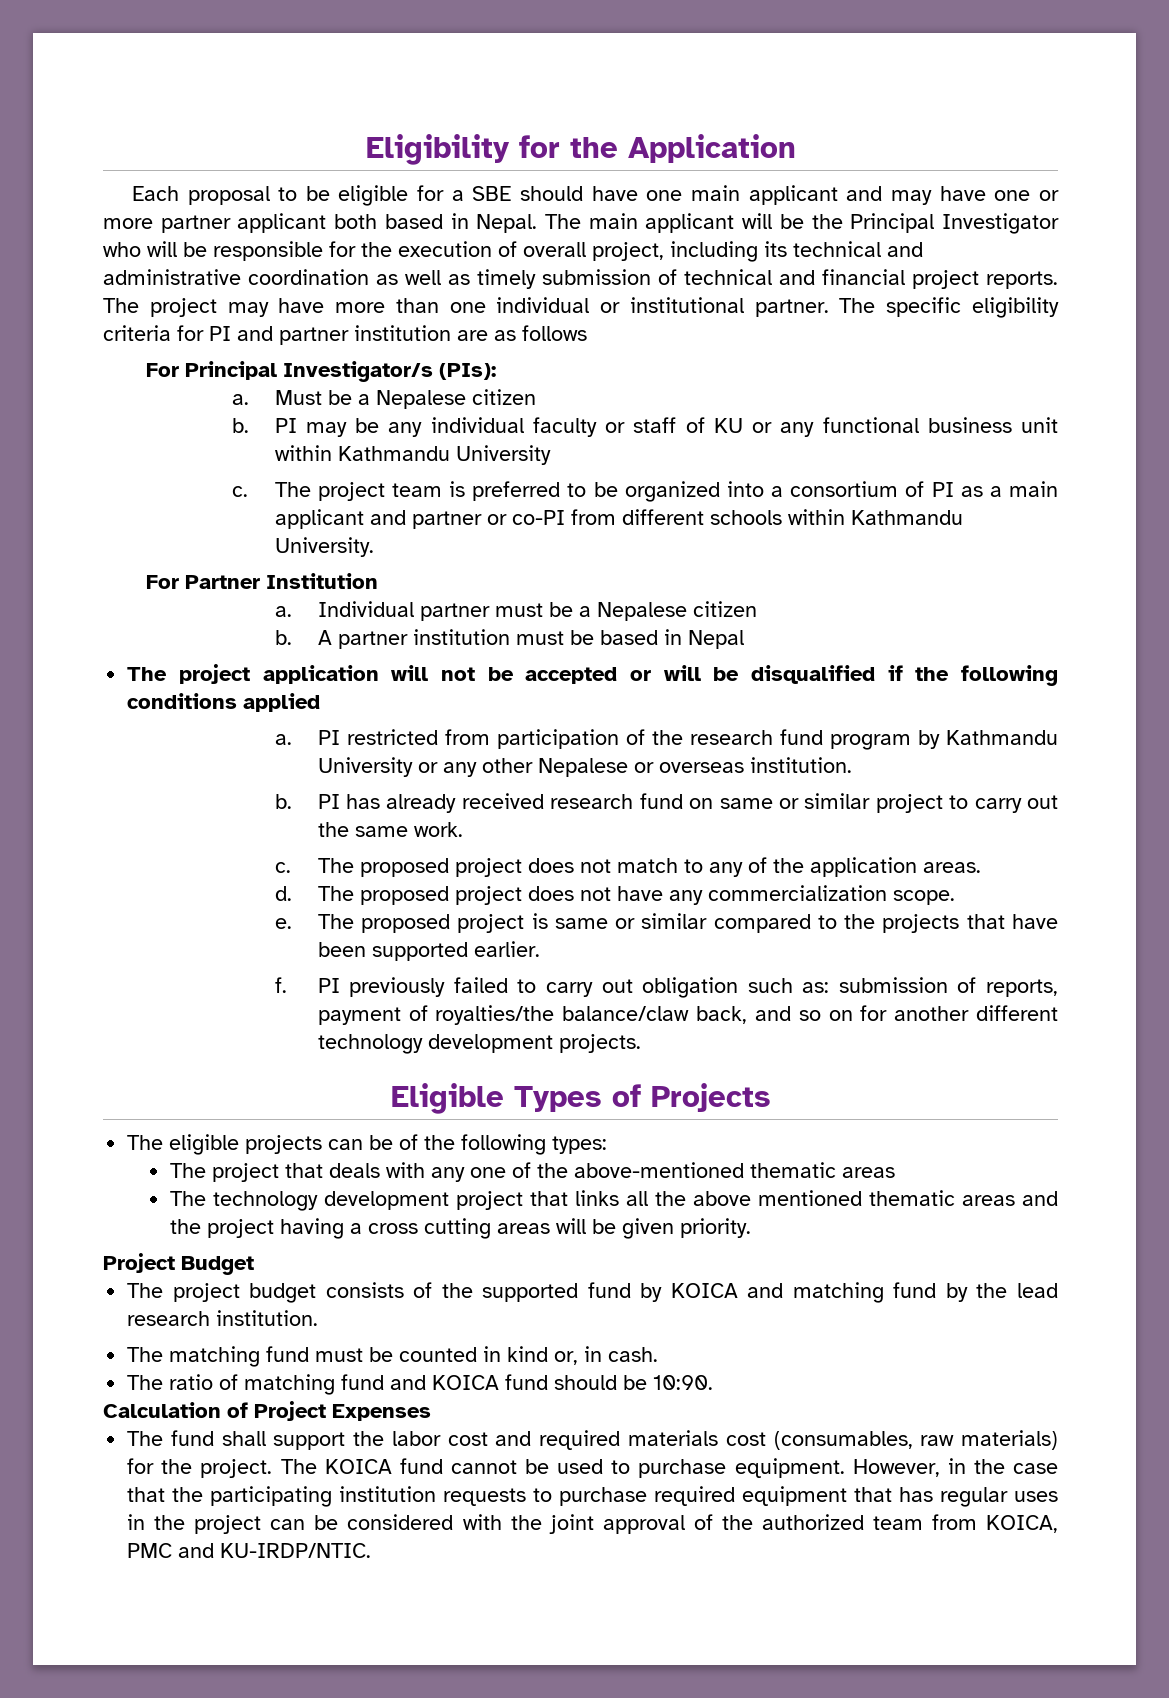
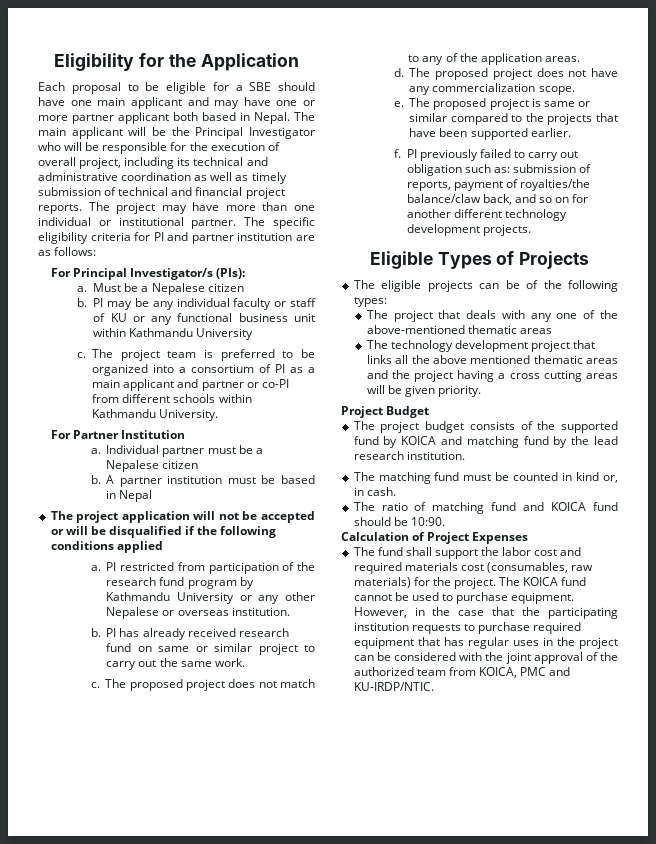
- The specific eligibility criteria for PI and partner institution are as follows
+ The specific eligibility criteria for PI and partner institution are as follows:

